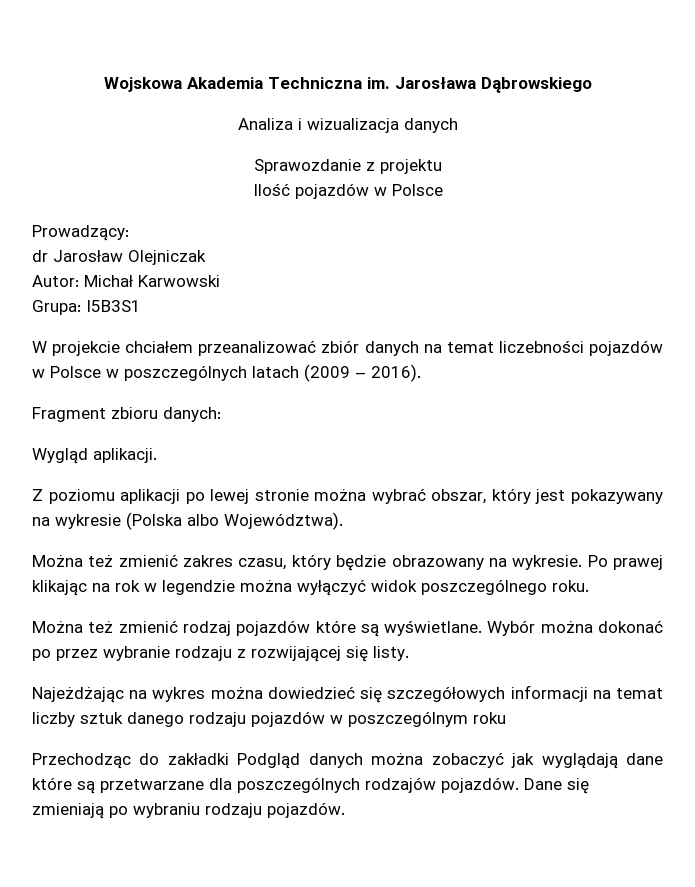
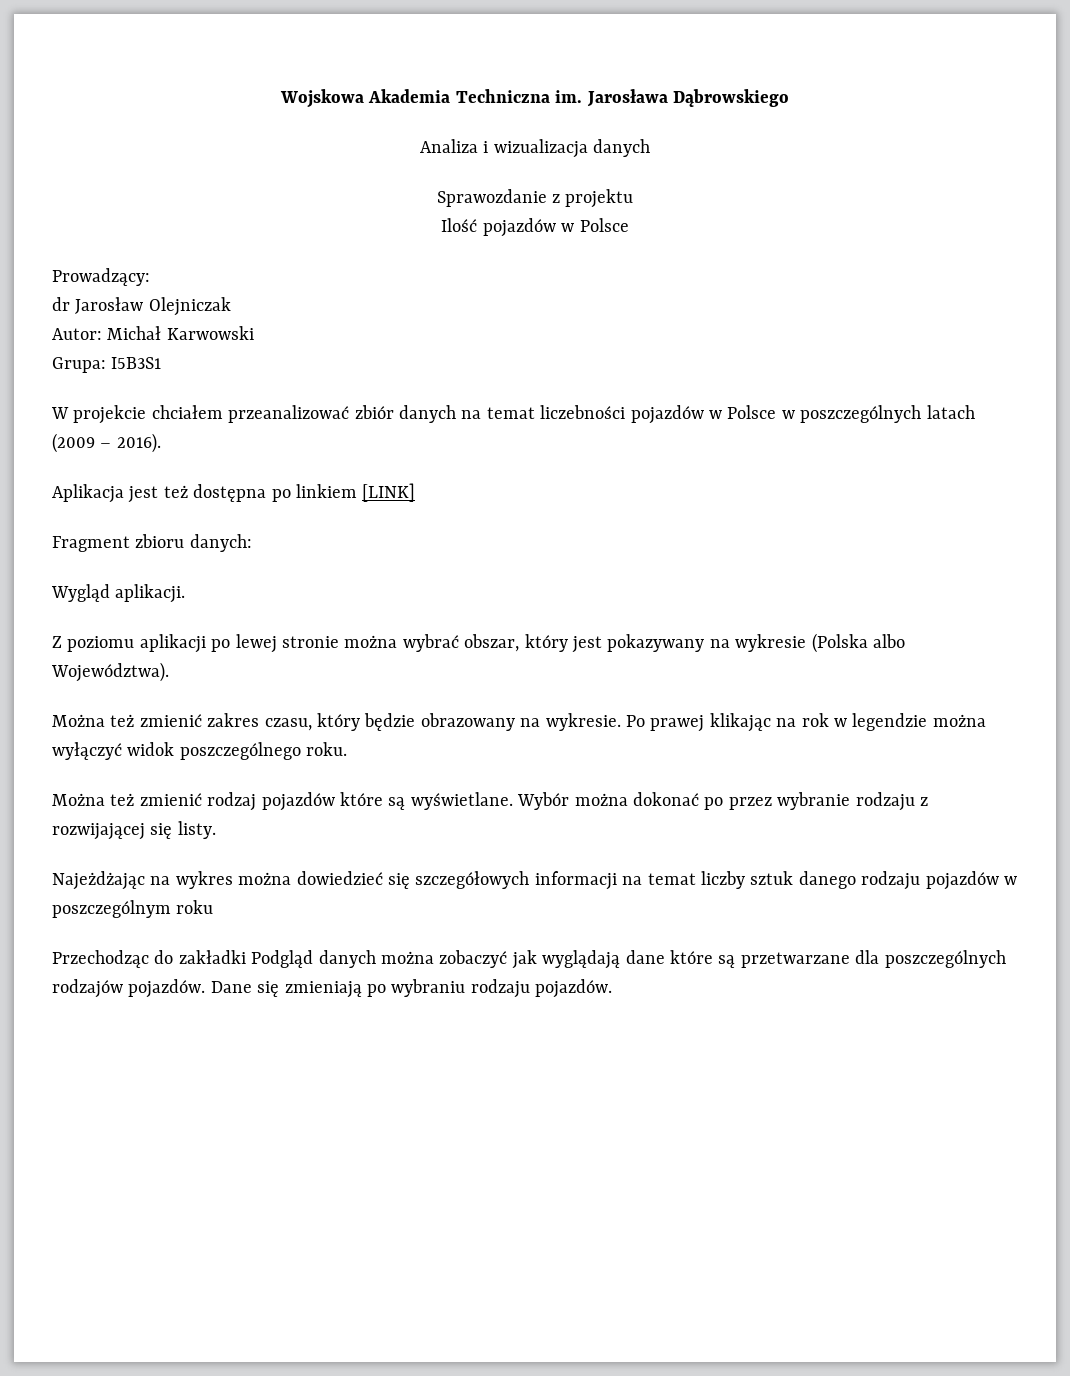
+ Aplikacja jest też dostępna po linkiem [LINK]

